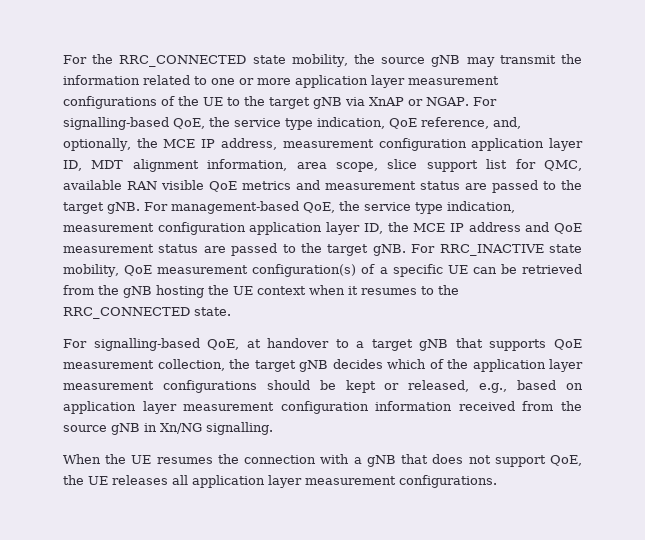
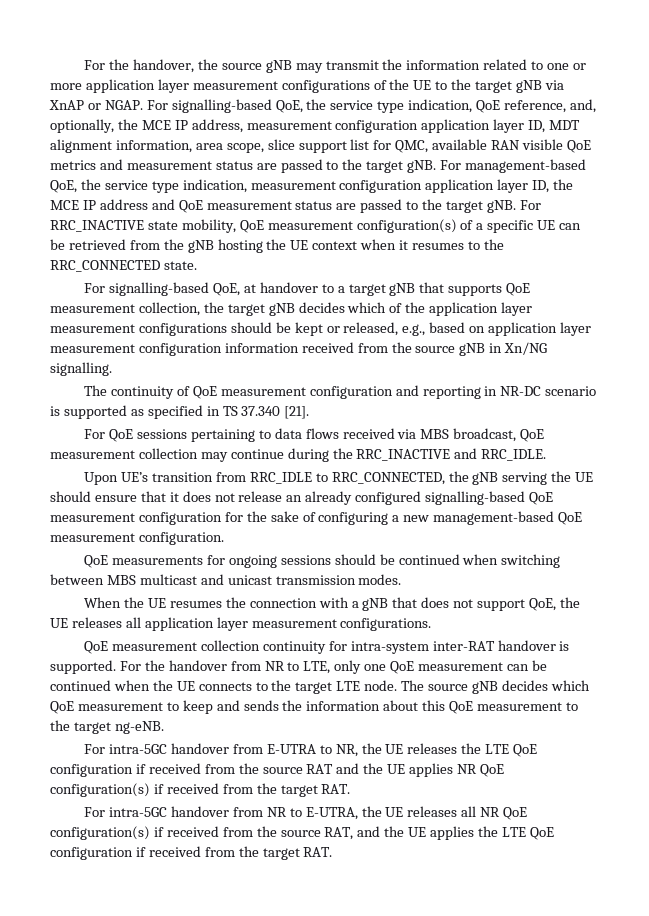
- For the RRC_CONNECTED state mobility, the source gNB may transmit the information related to one or more application layer measurement configurations of the UE to the target gNB via XnAP or NGAP.
+ For the handover, the source gNB may transmit the information related to one or more application layer measurement configurations of the UE to the target gNB via XnAP or NGAP.
+ The continuity of QoE measurement configuration and reporting in NR-DC scenario is supported as specified in TS 37.340 [21].
+ For QoE sessions pertaining to data flows received via MBS broadcast, QoE measurement collection may continue during the RRC_INACTIVE and RRC_IDLE.
+ Upon UE’s transition from RRC_IDLE to RRC_CONNECTED, the gNB serving the UE should ensure that it does not release an already configured signalling-based QoE measurement configuration for the sake of configuring a new management-based QoE measurement configuration.
+ QoE measurements for ongoing sessions should be continued when switching between MBS multicast and unicast transmission modes.
+ QoE measurement collection continuity for intra-system inter-RAT handover is supported. For the handover from NR to LTE, only one QoE measurement can be continued when the UE connects to the target LTE node. The source gNB decides which QoE measurement to keep and sends the information about this QoE measurement to the target ng-eNB.
+ For intra-5GC handover from E-UTRA to NR, the UE releases the LTE QoE configuration if received from the source RAT and the UE applies NR QoE configuration(s) if received from the target RAT.
+ For intra-5GC handover from NR to E-UTRA, the UE releases all NR QoE configuration(s) if received from the source RAT, and the UE applies the LTE QoE configuration if received from the target RAT.

